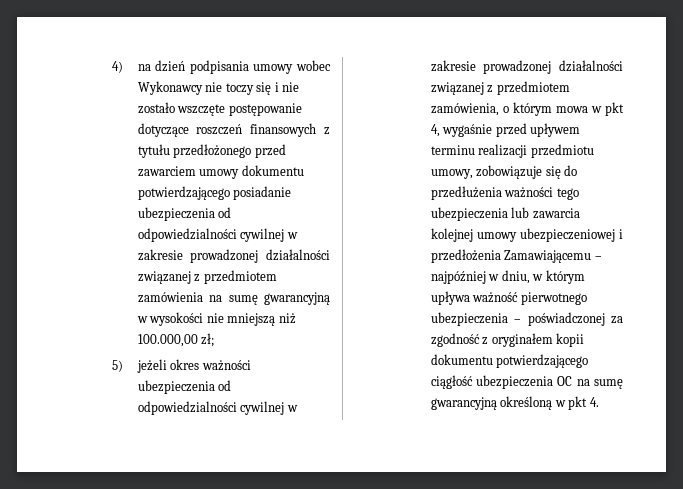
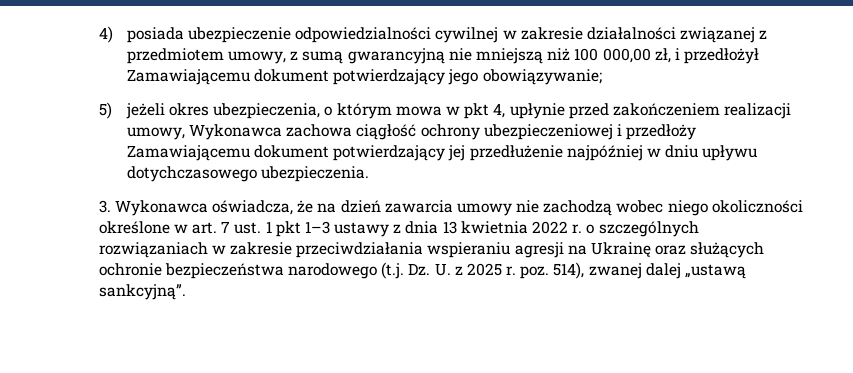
- 4) na dzień podpisania umowy wobec Wykonawcy nie toczy się i nie zostało wszczęte postępowanie dotyczące roszczeń finansowych z tytułu przedłożonego przed zawarciem umowy dokumentu potwierdzającego posiadanie ubezpieczenia od odpowiedzialności cywilnej w zakresie prowadzonej działalności związanej z przedmiotem zamówienia na sumę gwarancyjną w wysokości nie mniejszą niż 100.000,00 zł;
- 5) jeżeli okres ważności ubezpieczenia od odpowiedzialności cywilnej w zakresie prowadzonej działalności związanej z przedmiotem zamówienia, o którym mowa w pkt 4, wygaśnie przed upływem terminu realizacji przedmiotu umowy, zobowiązuje się do przedłużenia ważności tego ubezpieczenia lub zawarcia kolejnej umowy ubezpieczeniowej i przedłożenia Zamawiającemu – najpóźniej w dniu, w którym upływa ważność pierwotnego ubezpieczenia – poświadczonej za zgodność z oryginałem kopii dokumentu potwierdzającego ciągłość ubezpieczenia OC na sumę gwarancyjną określoną w pkt 4.
+ 4) posiada ubezpieczenie odpowiedzialności cywilnej w zakresie działalności związanej z przedmiotem umowy, z sumą gwarancyjną nie mniejszą niż 100 000,00 zł, i przedłożył Zamawiającemu dokument potwierdzający jego obowiązywanie;
+ 5) jeżeli okres ubezpieczenia, o którym mowa w pkt 4, upłynie przed zakończeniem realizacji umowy, Wykonawca zachowa ciągłość ochrony ubezpieczeniowej i przedłoży Zamawiającemu dokument potwierdzający jej przedłużenie najpóźniej w dniu upływu dotychczasowego ubezpieczenia.
+ 3. Wykonawca oświadcza, że na dzień zawarcia umowy nie zachodzą wobec niego okoliczności określone w art. 7 ust. 1 pkt 1–3 ustawy z dnia 13 kwietnia 2022 r. o szczególnych rozwiązaniach w zakresie przeciwdziałania wspieraniu agresji na Ukrainę oraz służących ochronie bezpieczeństwa narodowego (t.j. Dz. U. z 2025 r. poz. 514), zwanej dalej „ustawą sankcyjną”.

